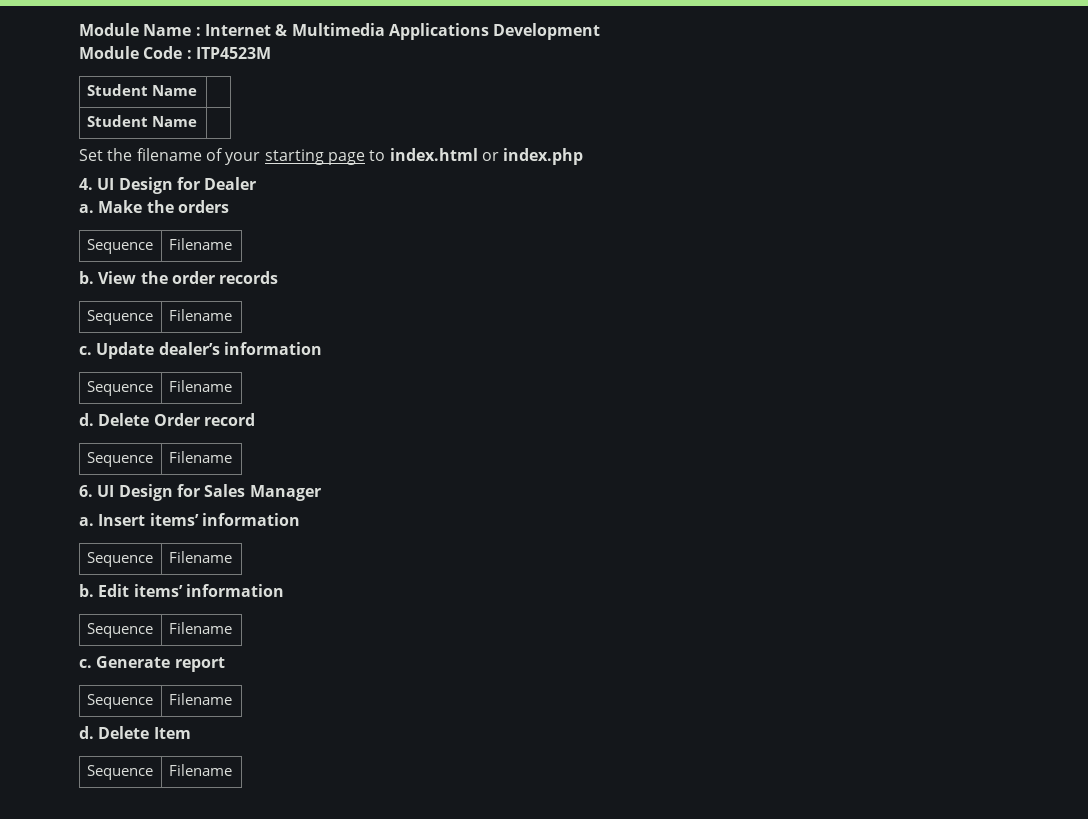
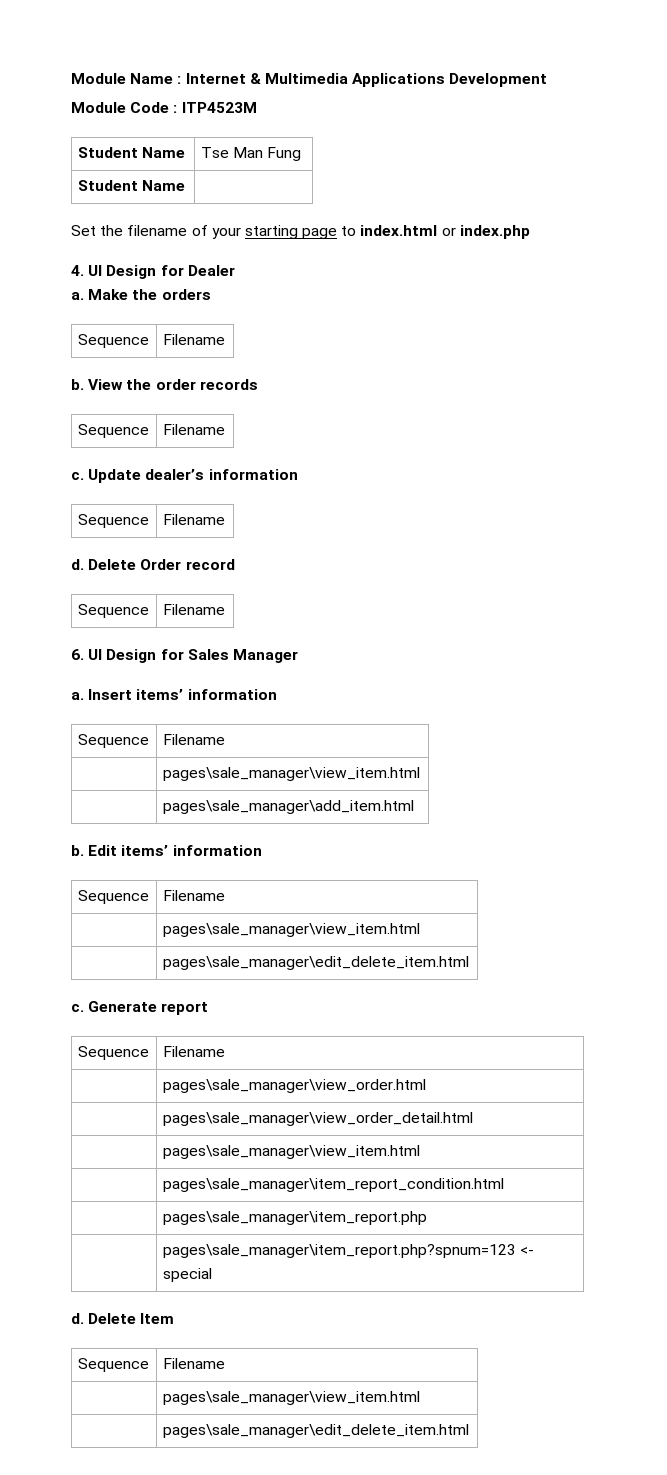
  Module Code : ITP4523M
- Student Name |
+ Student Name | Tse Man Fung
  Insert items’ information
  Sequence | Filename
+ | pages\sale_manager\view_item.html
+ | pages\sale_manager\add_item.html
  Edit items’ information
  Sequence | Filename
+ | pages\sale_manager\view_item.html
+ | pages\sale_manager\edit_delete_item.html
+ | pages\sale_manager\view_order.html
+ | pages\sale_manager\view_order_detail.html
+ | pages\sale_manager\view_item.html
+ | pages\sale_manager\item_report_condition.html
+ | pages\sale_manager\item_report.php
+ | pages\sale_manager\item_report.php?spnum=123 <- special
  Delete Item
  Sequence | Filename
+ | pages\sale_manager\view_item.html
+ | pages\sale_manager\edit_delete_item.html

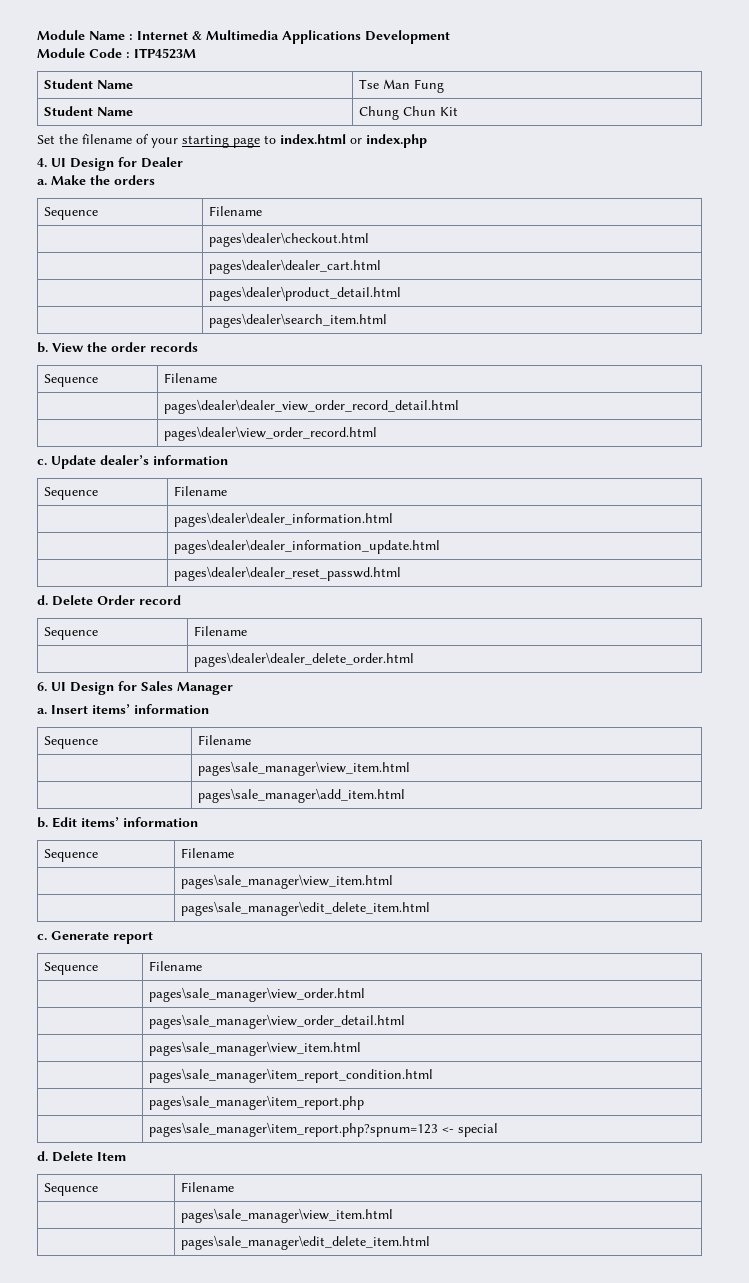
  Student Name | Tse Man Fung
- Student Name |
+ Student Name | Chung Chun Kit
+ | pages\dealer\checkout.html
+ | pages\dealer\dealer_cart.html
+ | pages\dealer\product_detail.html
+ | pages\dealer\search_item.html
+ | pages\dealer\dealer_view_order_record_detail.html
+ | pages\dealer\view_order_record.html
+ | pages\dealer\dealer_information.html
+ | pages\dealer\dealer_information_update.html
+ | pages\dealer\dealer_reset_passwd.html
+ | pages\dealer\dealer_delete_order.html

